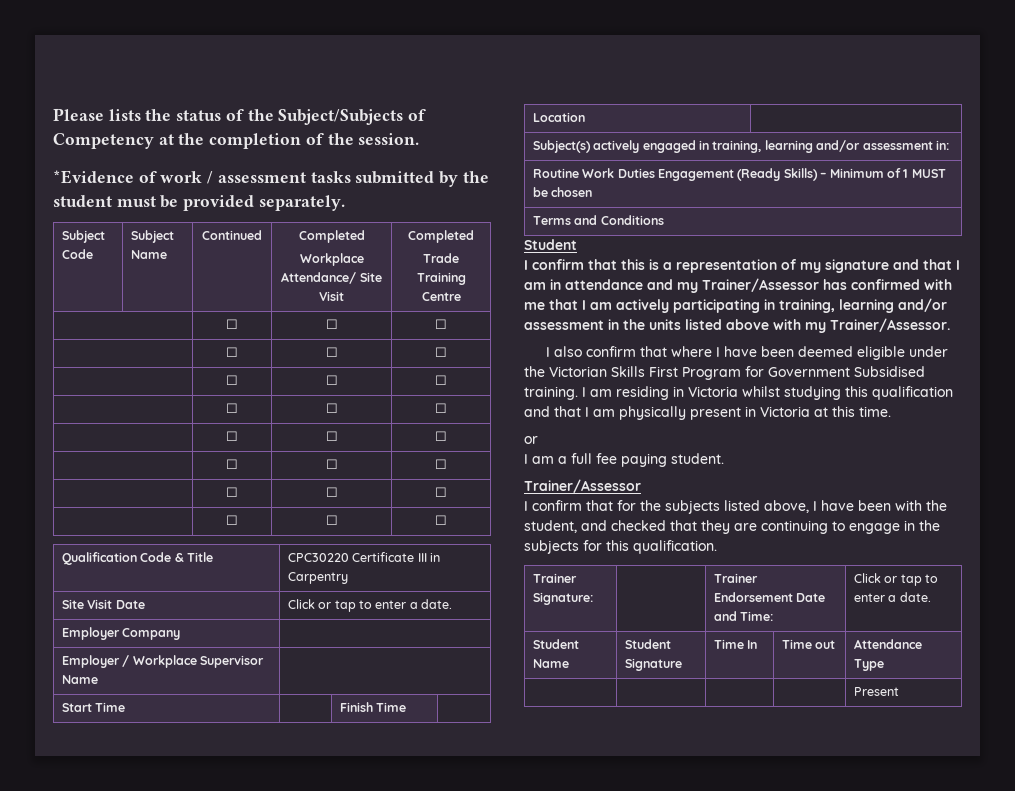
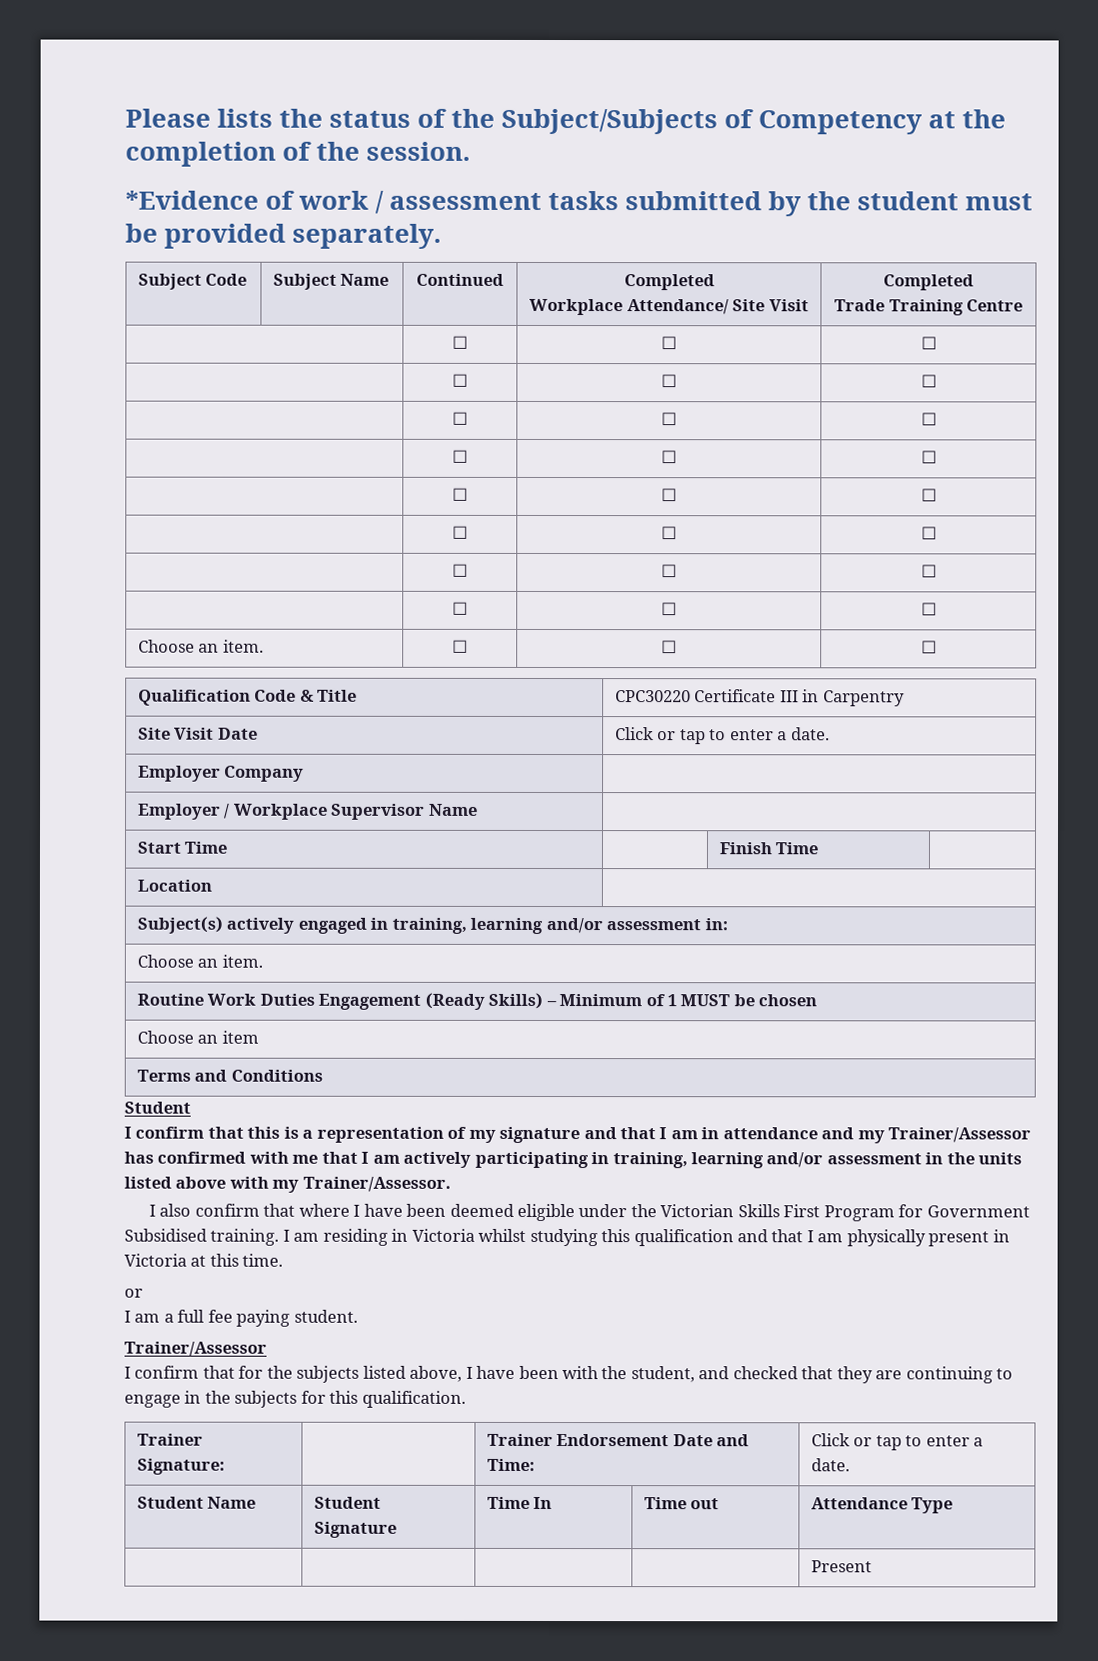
+ Choose an item. | ☐ | ☐ | ☐
  Subject(s) actively engaged in training, learning and/or assessment in:
+ Choose an item.
+ Choose an item

